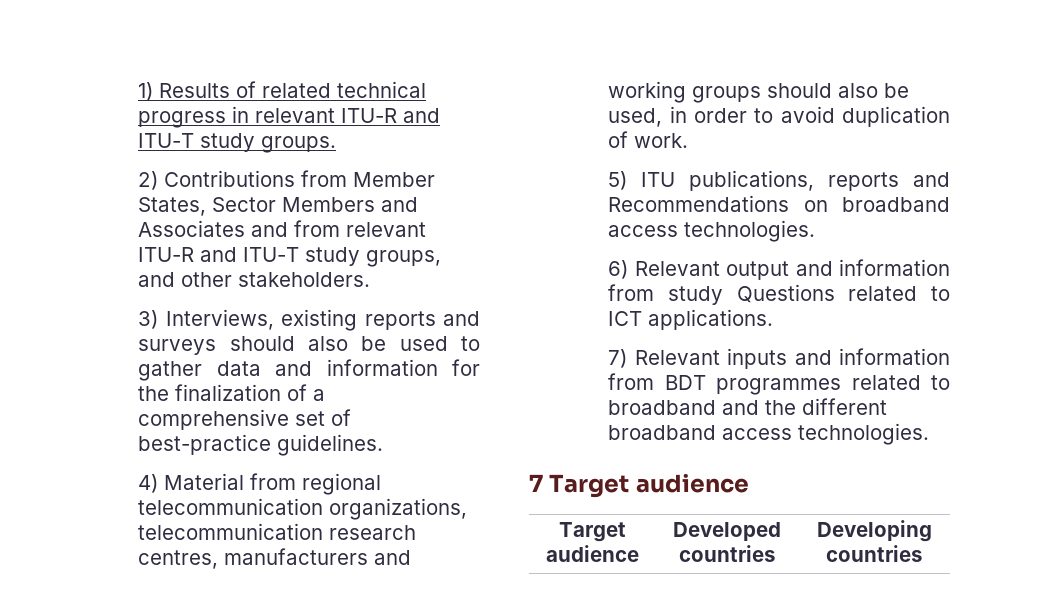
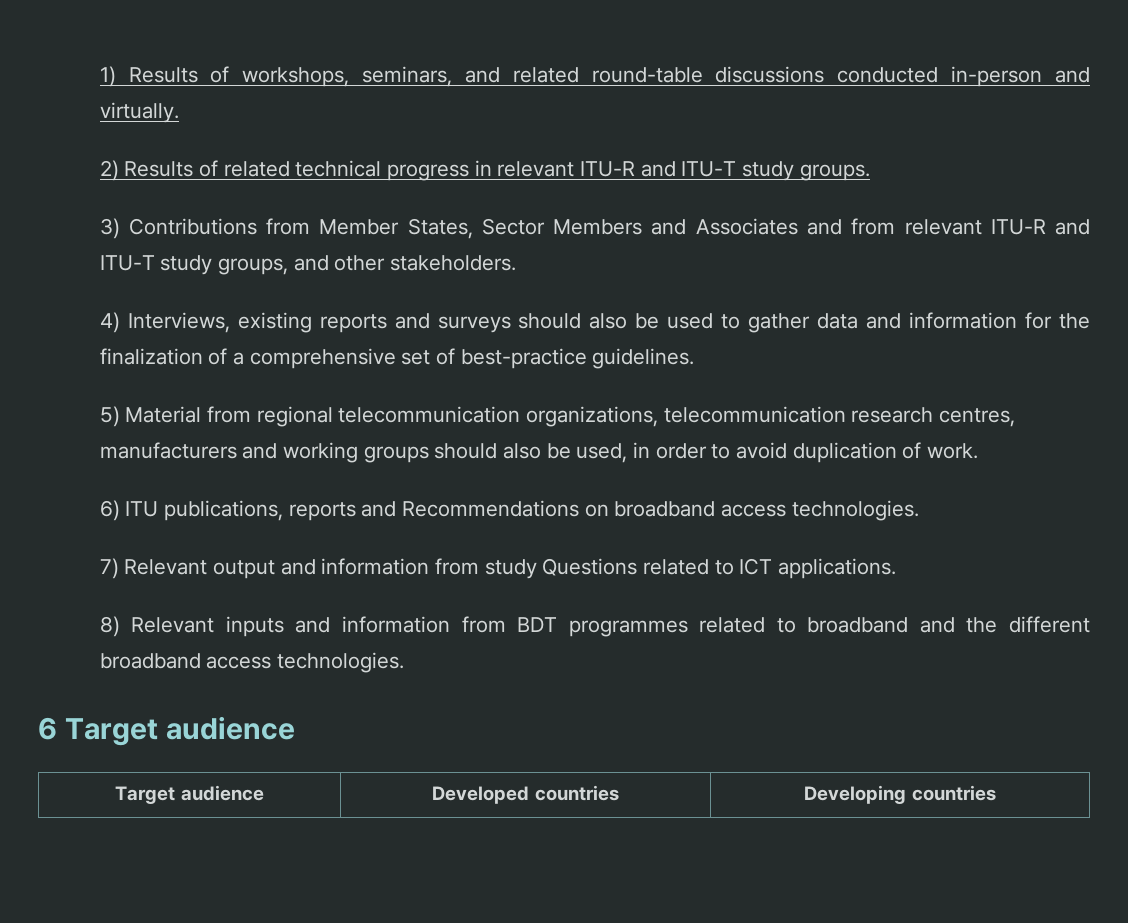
- 1) Results of related technical progress in relevant ITU-R and ITU-T study groups.
+ 1) Results of workshops, seminars, and related round-table discussions conducted in-person and virtually.
+ 2) Results of related technical progress in relevant ITU-R and ITU-T study groups.
- 2) Contributions from Member States, Sector Members and Associates and from relevant ITU-R and ITU-T study groups, and other stakeholders.
+ 3) Contributions from Member States, Sector Members and Associates and from relevant ITU-R and ITU-T study groups, and other stakeholders.
- 3) Interviews, existing reports and surveys should also be used to gather data and information for the finalization of a comprehensive set of best-practice guidelines.
+ 4) Interviews, existing reports and surveys should also be used to gather data and information for the finalization of a comprehensive set of best-practice guidelines.
- 4) Material from regional telecommunication organizations, telecommunication research centres, manufacturers and working groups should also be used, in order to avoid duplication of work.
+ 5) Material from regional telecommunication organizations, telecommunication research centres, manufacturers and working groups should also be used, in order to avoid duplication of work.
- 5) ITU publications, reports and Recommendations on broadband access technologies.
+ 6) ITU publications, reports and Recommendations on broadband access technologies.
- 6) Relevant output and information from study Questions related to ICT applications.
+ 7) Relevant output and information from study Questions related to ICT applications.
- 7) Relevant inputs and information from BDT programmes related to broadband and the different broadband access technologies.
+ 8) Relevant inputs and information from BDT programmes related to broadband and the different broadband access technologies.
- 7 Target audience
+ 6 Target audience

